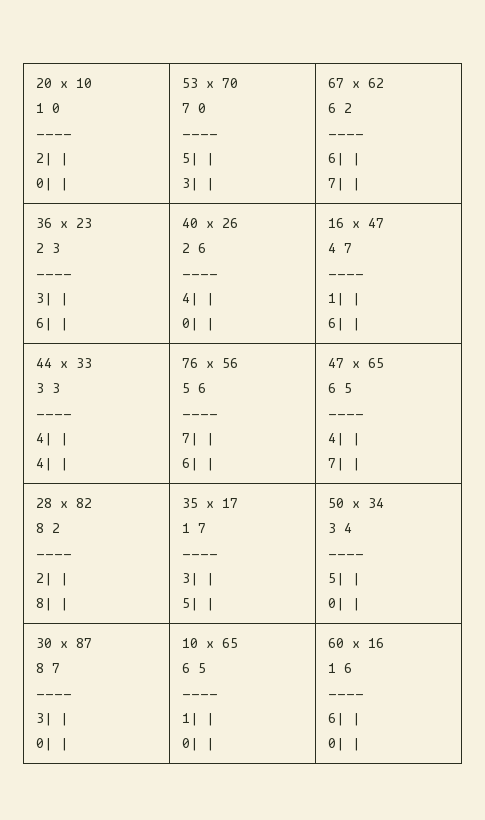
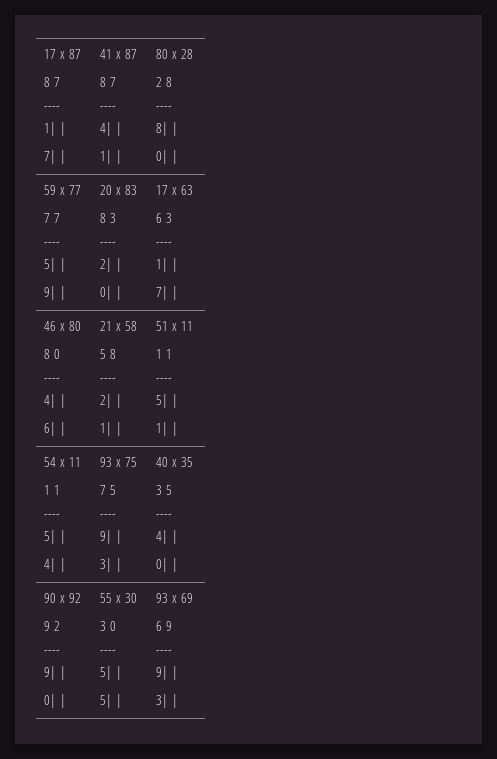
- 20 x 10
- 1 0
+ 17 x 87
+ 8 7
+ ----
+ 1| |
+ 7| | | 41 x 87
+ 8 7
+ ----
+ 4| |
+ 1| | | 80 x 28
+ 2 8
+ ----
+ 8| |
+ 0| |
+ 59 x 77
+ 7 7
+ ----
+ 5| |
+ 9| | | 20 x 83
+ 8 3
  ----
  2| |
- 0| | | 53 x 70
- 7 0
+ 0| | | 17 x 63
+ 6 3
+ ----
+ 1| |
+ 7| |
+ 46 x 80
+ 8 0
+ ----
+ 4| |
+ 6| | | 21 x 58
+ 5 8
+ ----
+ 2| |
+ 1| | | 51 x 11
+ 1 1
  ----
  5| |
- 3| | | 67 x 62
- 6 2
+ 1| |
+ 54 x 11
+ 1 1
  ----
- 6| |
- 7| |
- 36 x 23
- 2 3
+ 5| |
+ 4| | | 93 x 75
+ 7 5
  ----
- 3| |
- 6| | | 40 x 26
- 2 6
+ 9| |
+ 3| | | 40 x 35
+ 3 5
  ----
  4| |
- 0| | | 16 x 47
- 4 7
+ 0| |
+ 90 x 92
+ 9 2
  ----
- 1| |
- 6| |
- 44 x 33
- 3 3
- ----
- 4| |
- 4| | | 76 x 56
- 5 6
- ----
- 7| |
- 6| | | 47 x 65
- 6 5
- ----
- 4| |
- 7| |
- 28 x 82
- 8 2
- ----
- 2| |
- 8| | | 35 x 17
- 1 7
- ----
- 3| |
- 5| | | 50 x 34
- 3 4
+ 9| |
+ 0| | | 55 x 30
+ 3 0
  ----
  5| |
- 0| |
- 30 x 87
- 8 7
+ 5| | | 93 x 69
+ 6 9
  ----
+ 9| |
  3| |
- 0| | | 10 x 65
- 6 5
- ----
- 1| |
- 0| | | 60 x 16
- 1 6
- ----
- 6| |
- 0| |

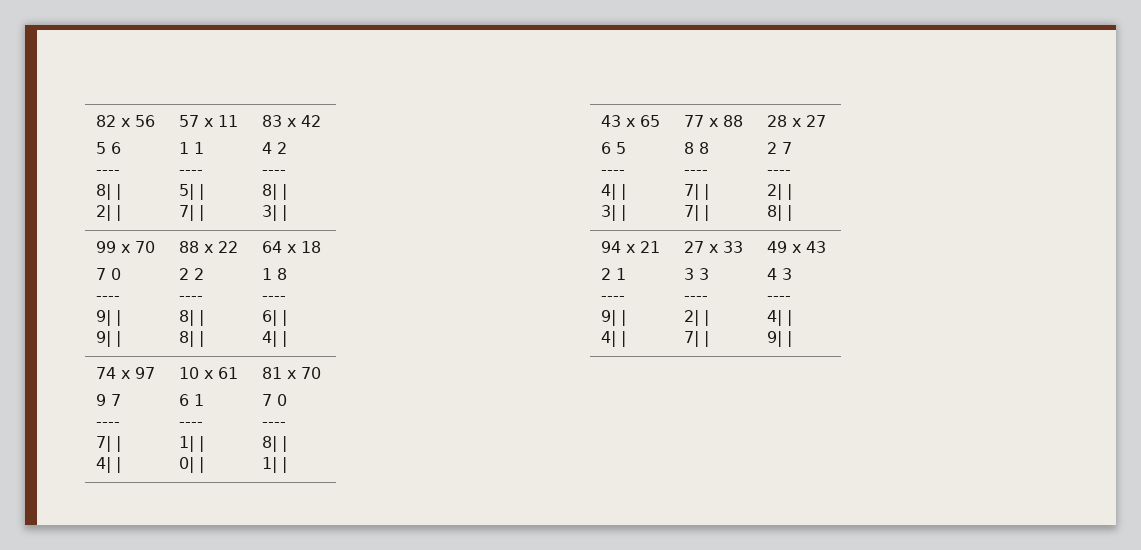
- 17 x 87
- 8 7
- ----
- 1| |
- 7| | | 41 x 87
- 8 7
- ----
- 4| |
- 1| | | 80 x 28
- 2 8
+ 82 x 56
+ 5 6
  ----
  8| |
- 0| |
- 59 x 77
- 7 7
- ----
- 5| |
- 9| | | 20 x 83
- 8 3
- ----
- 2| |
- 0| | | 17 x 63
- 6 3
- ----
- 1| |
- 7| |
- 46 x 80
- 8 0
- ----
- 4| |
- 6| | | 21 x 58
- 5 8
- ----
- 2| |
- 1| | | 51 x 11
+ 2| | | 57 x 11
  1 1
  ----
  5| |
- 1| |
- 54 x 11
- 1 1
+ 7| | | 83 x 42
+ 4 2
  ----
- 5| |
- 4| | | 93 x 75
- 7 5
+ 8| |
+ 3| |
+ 99 x 70
+ 7 0
  ----
  9| |
- 3| | | 40 x 35
- 3 5
+ 9| | | 88 x 22
+ 2 2
+ ----
+ 8| |
+ 8| | | 64 x 18
+ 1 8
+ ----
+ 6| |
+ 4| |
+ 74 x 97
+ 9 7
+ ----
+ 7| |
+ 4| | | 10 x 61
+ 6 1
+ ----
+ 1| |
+ 0| | | 81 x 70
+ 7 0
+ ----
+ 8| |
+ 1| |
+ 43 x 65
+ 6 5
  ----
  4| |
- 0| |
- 90 x 92
- 9 2
+ 3| | | 77 x 88
+ 8 8
+ ----
+ 7| |
+ 7| | | 28 x 27
+ 2 7
+ ----
+ 2| |
+ 8| |
+ 94 x 21
+ 2 1
  ----
  9| |
- 0| | | 55 x 30
- 3 0
+ 4| | | 27 x 33
+ 3 3
  ----
- 5| |
- 5| | | 93 x 69
- 6 9
+ 2| |
+ 7| | | 49 x 43
+ 4 3
  ----
+ 4| |
  9| |
- 3| |

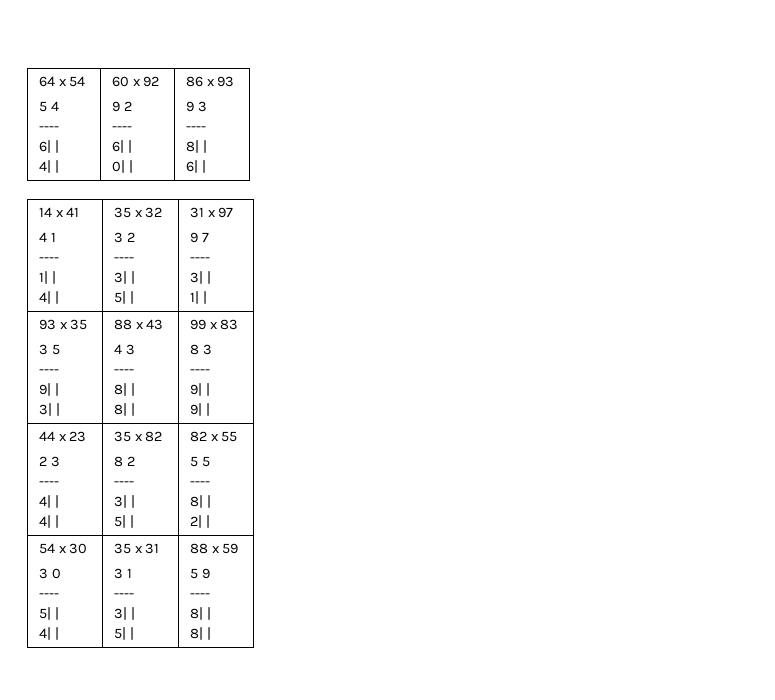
- 82 x 56
- 5 6
+ 64 x 54
+ 5 4
+ ----
+ 6| |
+ 4| | | 60 x 92
+ 9 2
+ ----
+ 6| |
+ 0| | | 86 x 93
+ 9 3
  ----
  8| |
- 2| | | 57 x 11
- 1 1
+ 6| |
+ 14 x 41
+ 4 1
+ ----
+ 1| |
+ 4| | | 35 x 32
+ 3 2
+ ----
+ 3| |
+ 5| | | 31 x 97
+ 9 7
+ ----
+ 3| |
+ 1| |
+ 93 x 35
+ 3 5
+ ----
+ 9| |
+ 3| | | 88 x 43
+ 4 3
+ ----
+ 8| |
+ 8| | | 99 x 83
+ 8 3
+ ----
+ 9| |
+ 9| |
+ 44 x 23
+ 2 3
+ ----
+ 4| |
+ 4| | | 35 x 82
+ 8 2
+ ----
+ 3| |
+ 5| | | 82 x 55
+ 5 5
+ ----
+ 8| |
+ 2| |
+ 54 x 30
+ 3 0
  ----
  5| |
- 7| | | 83 x 42
- 4 2
+ 4| | | 35 x 31
+ 3 1
+ ----
+ 3| |
+ 5| | | 88 x 59
+ 5 9
  ----
  8| |
- 3| |
- 99 x 70
- 7 0
- ----
- 9| |
- 9| | | 88 x 22
- 2 2
- ----
  8| |
- 8| | | 64 x 18
- 1 8
- ----
- 6| |
- 4| |
- 74 x 97
- 9 7
- ----
- 7| |
- 4| | | 10 x 61
- 6 1
- ----
- 1| |
- 0| | | 81 x 70
- 7 0
- ----
- 8| |
- 1| |
- 43 x 65
- 6 5
- ----
- 4| |
- 3| | | 77 x 88
- 8 8
- ----
- 7| |
- 7| | | 28 x 27
- 2 7
- ----
- 2| |
- 8| |
- 94 x 21
- 2 1
- ----
- 9| |
- 4| | | 27 x 33
- 3 3
- ----
- 2| |
- 7| | | 49 x 43
- 4 3
- ----
- 4| |
- 9| |

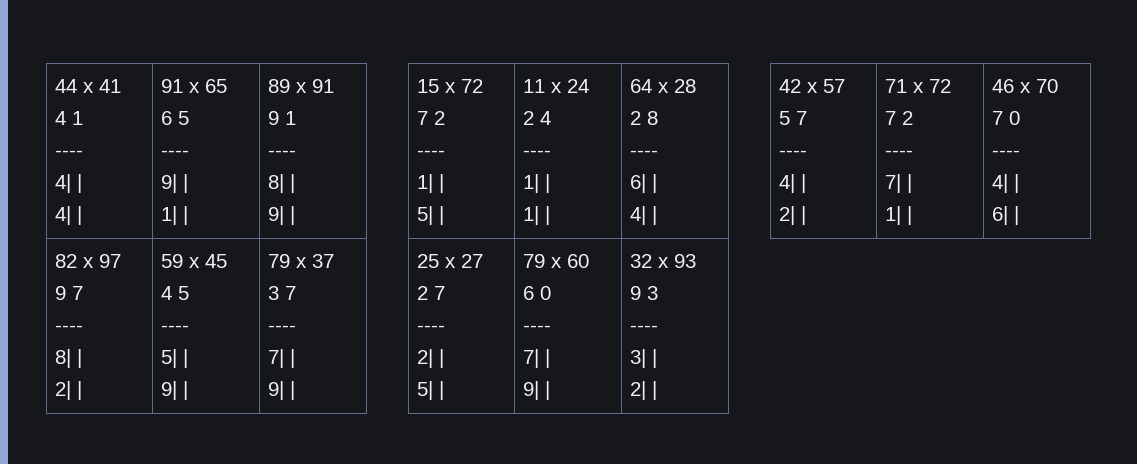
- 64 x 54
- 5 4
+ 44 x 41
+ 4 1
+ ----
+ 4| |
+ 4| | | 91 x 65
+ 6 5
+ ----
+ 9| |
+ 1| | | 89 x 91
+ 9 1
+ ----
+ 8| |
+ 9| |
+ 82 x 97
+ 9 7
+ ----
+ 8| |
+ 2| | | 59 x 45
+ 4 5
+ ----
+ 5| |
+ 9| | | 79 x 37
+ 3 7
+ ----
+ 7| |
+ 9| |
+ 15 x 72
+ 7 2
+ ----
+ 1| |
+ 5| | | 11 x 24
+ 2 4
+ ----
+ 1| |
+ 1| | | 64 x 28
+ 2 8
  ----
  6| |
- 4| | | 60 x 92
- 9 2
+ 4| |
+ 25 x 27
+ 2 7
  ----
- 6| |
- 0| | | 86 x 93
+ 2| |
+ 5| | | 79 x 60
+ 6 0
+ ----
+ 7| |
+ 9| | | 32 x 93
  9 3
  ----
- 8| |
- 6| |
- 14 x 41
- 4 1
- ----
- 1| |
- 4| | | 35 x 32
- 3 2
- ----
  3| |
- 5| | | 31 x 97
- 9 7
- ----
- 3| |
- 1| |
- 93 x 35
- 3 5
- ----
- 9| |
- 3| | | 88 x 43
- 4 3
- ----
- 8| |
- 8| | | 99 x 83
- 8 3
- ----
- 9| |
- 9| |
- 44 x 23
- 2 3
+ 2| |
+ 42 x 57
+ 5 7
  ----
  4| |
- 4| | | 35 x 82
- 8 2
+ 2| | | 71 x 72
+ 7 2
  ----
- 3| |
- 5| | | 82 x 55
- 5 5
+ 7| |
+ 1| | | 46 x 70
+ 7 0
  ----
- 8| |
- 2| |
- 54 x 30
- 3 0
- ----
- 5| |
- 4| | | 35 x 31
- 3 1
- ----
- 3| |
- 5| | | 88 x 59
- 5 9
- ----
- 8| |
- 8| |
+ 4| |
+ 6| |

